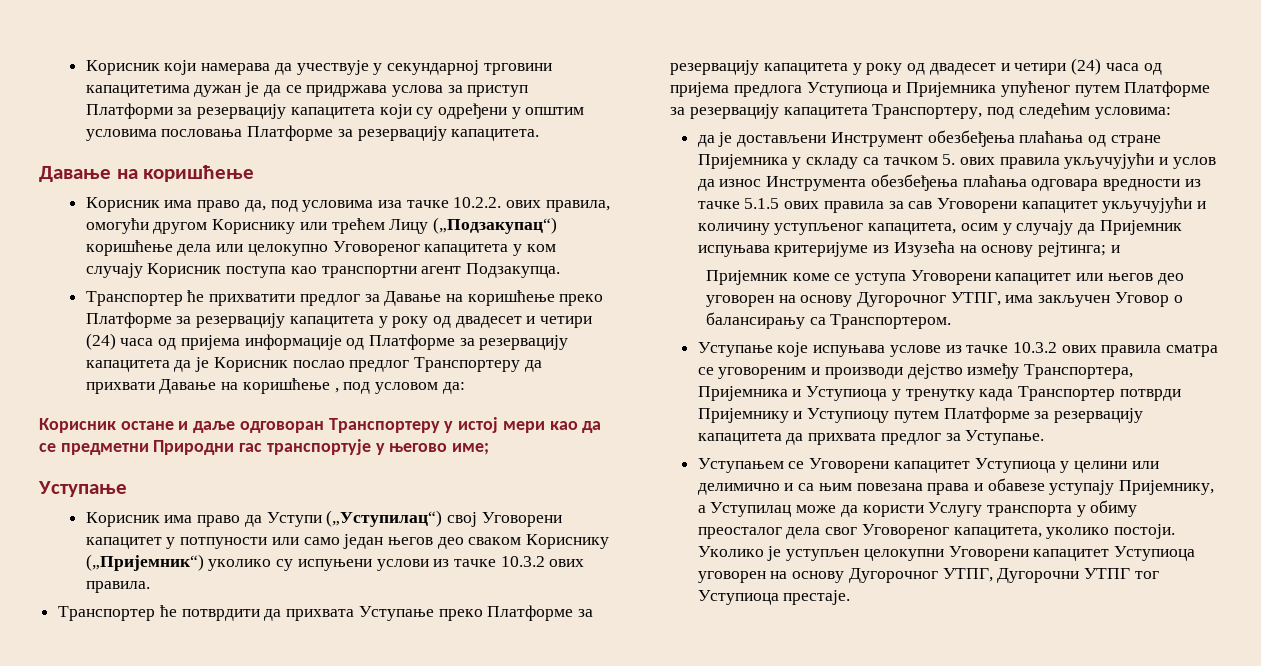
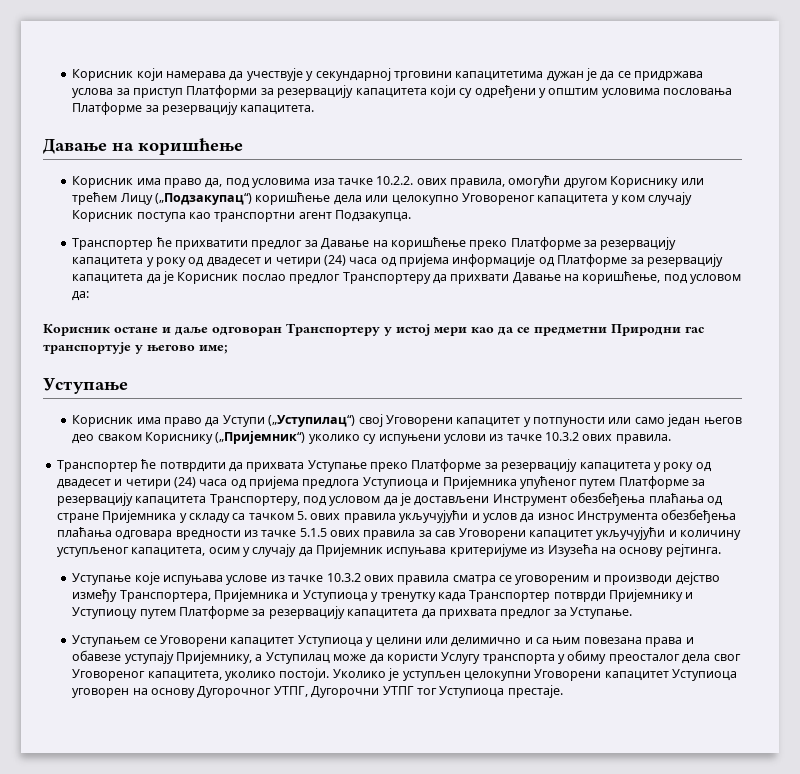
- Транспортер ће прихватити предлог за Давање на коришћење преко Платформе за резервацију капацитета у року од двадесет и четири (24) часа од пријема информације од Платформе за резервацију капацитета да је Корисник послао предлог Транспортеру да прихвати Давање на коришћење , под условом да:
+ Транспортер ће прихватити предлог за Давање на коришћење преко Платформе за резервацију капацитета у року од двадесет и четири (24) часа од пријема информације од Платформе за резервацију капацитета да је Корисник послао предлог Транспортеру да прихвати Давање на коришћење, под условом да:
- Транспортер ће потврдити да прихвата Уступање преко Платформе за резервацију капацитета у року од двадесет и четири (24) часа од пријема предлога Уступиоца и Пријемника упућеног путем Платформе за резервацију капацитета Транспортеру, под следећим условима:
- да је достављени Инструмент обезбеђења плаћања од стране Пријемника у складу са тачком 5. ових правила укључујући и услов да износ Инструмента обезбеђења плаћања одговара вредности из тачке 5.1.5 ових правила за сав Уговорени капацитет укључујући и количину уступљеног капацитета, осим у случају да Пријемник испуњава критеријуме из Изузећа на основу рејтинга; и
- Пријемник коме се уступа Уговорени капацитет или његов део уговорен на основу Дугорочног УТПГ, има закључен Уговор о балансирању са Транспортером.
+ Транспортер ће потврдити да прихвата Уступање преко Платформе за резервацију капацитета у року од двадесет и четири (24) часа од пријема предлога Уступиоца и Пријемника упућеног путем Платформе за резервацију капацитета Транспортеру, под условом да је достављени Инструмент обезбеђења плаћања од стране Пријемника у складу са тачком 5. ових правила укључујући и услов да износ Инструмента обезбеђења плаћања одговара вредности из тачке 5.1.5 ових правила за сав Уговорени капацитет укључујући и количину уступљеног капацитета, осим у случају да Пријемник испуњава критеријуме из Изузећа на основу рејтинга.

